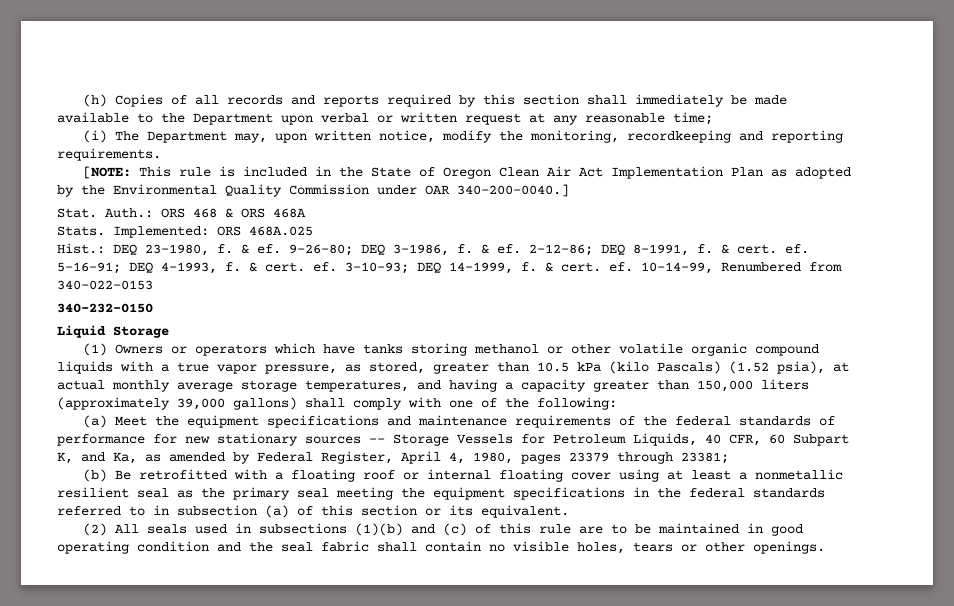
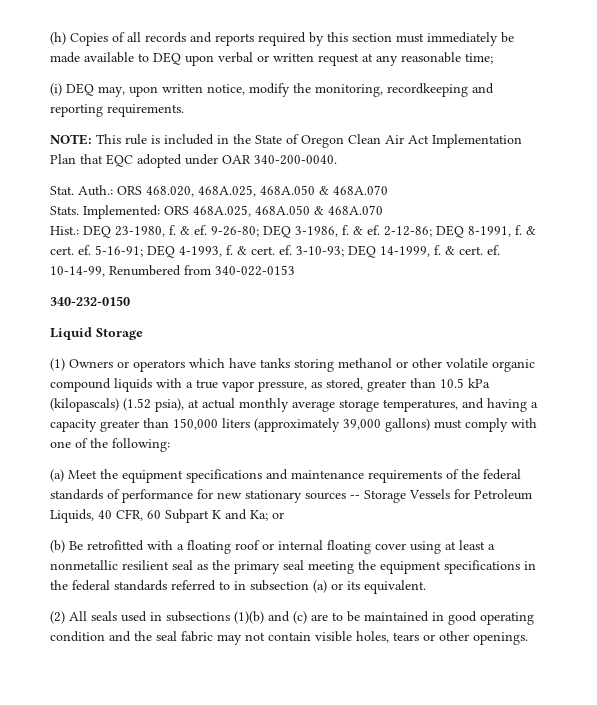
- (h) Copies of all records and reports required by this section shall immediately be made available to the Department upon verbal or written request at any reasonable time;
+ (h) Copies of all records and reports required by this section must immediately be made available to DEQ upon verbal or written request at any reasonable time;
- (i) The Department may, upon written notice, modify the monitoring, recordkeeping and reporting requirements.
+ (i) DEQ may, upon written notice, modify the monitoring, recordkeeping and reporting requirements.
- [NOTE: This rule is included in the State of Oregon Clean Air Act Implementation Plan as adopted by the Environmental Quality Commission under OAR 340-200-0040.]
+ NOTE: This rule is included in the State of Oregon Clean Air Act Implementation Plan that EQC adopted under OAR 340-200-0040.
- Auth.: ORS 468 & ORS 468A
+ Auth.: ORS 468.020, 468A.025, 468A.050 & 468A.070
- Implemented: ORS 468A.025
+ Implemented: ORS 468A.025, 468A.050 & 468A.070
- (1) Owners or operators which have tanks storing methanol or other volatile organic compound liquids with a true vapor pressure, as stored, greater than 10.5 kPa (kilo Pascals) (1.52 psia), at actual monthly average storage temperatures, and having a capacity greater than 150,000 liters (approximately 39,000 gallons) shall comply with one of the following:
+ (1) Owners or operators which have tanks storing methanol or other volatile organic compound liquids with a true vapor pressure, as stored, greater than 10.5 kPa (kilopascals) (1.52 psia), at actual monthly average storage temperatures, and having a capacity greater than 150,000 liters (approximately 39,000 gallons) must comply with one of the following:
- (a) Meet the equipment specifications and maintenance requirements of the federal standards of performance for new stationary sources -- Storage Vessels for Petroleum Liquids, 40 CFR, 60 Subpart K, and Ka, as amended by Federal Register, April 4, 1980, pages 23379 through 23381;
+ (a) Meet the equipment specifications and maintenance requirements of the federal standards of performance for new stationary sources -- Storage Vessels for Petroleum Liquids, 40 CFR, 60 Subpart K and Ka; or
- (b) Be retrofitted with a floating roof or internal floating cover using at least a nonmetallic resilient seal as the primary seal meeting the equipment specifications in the federal standards referred to in subsection (a) of this section or its equivalent.
+ (b) Be retrofitted with a floating roof or internal floating cover using at least a nonmetallic resilient seal as the primary seal meeting the equipment specifications in the federal standards referred to in subsection (a) or its equivalent.
- (2) All seals used in subsections (1)(b) and (c) of this rule are to be maintained in good operating condition and the seal fabric shall contain no visible holes, tears or other openings.
+ (2) All seals used in subsections (1)(b) and (c) are to be maintained in good operating condition and the seal fabric may not contain visible holes, tears or other openings.

